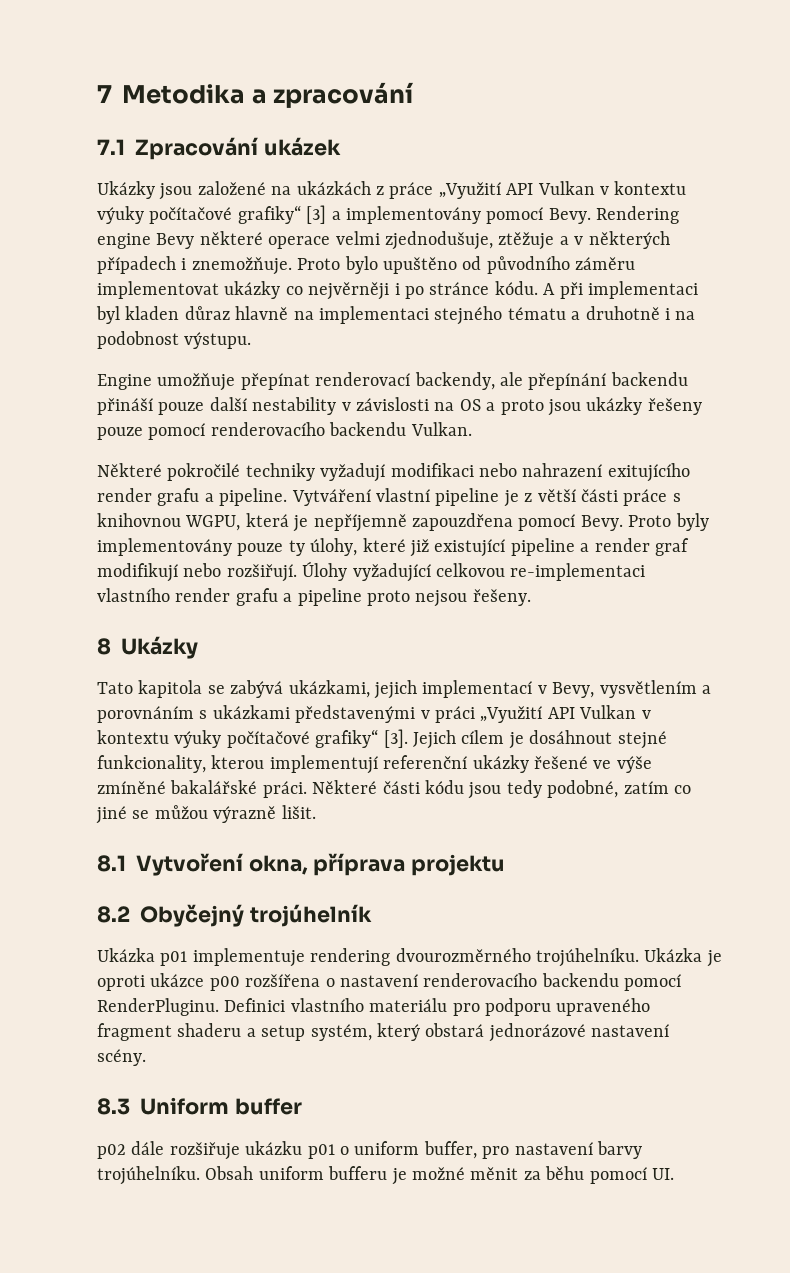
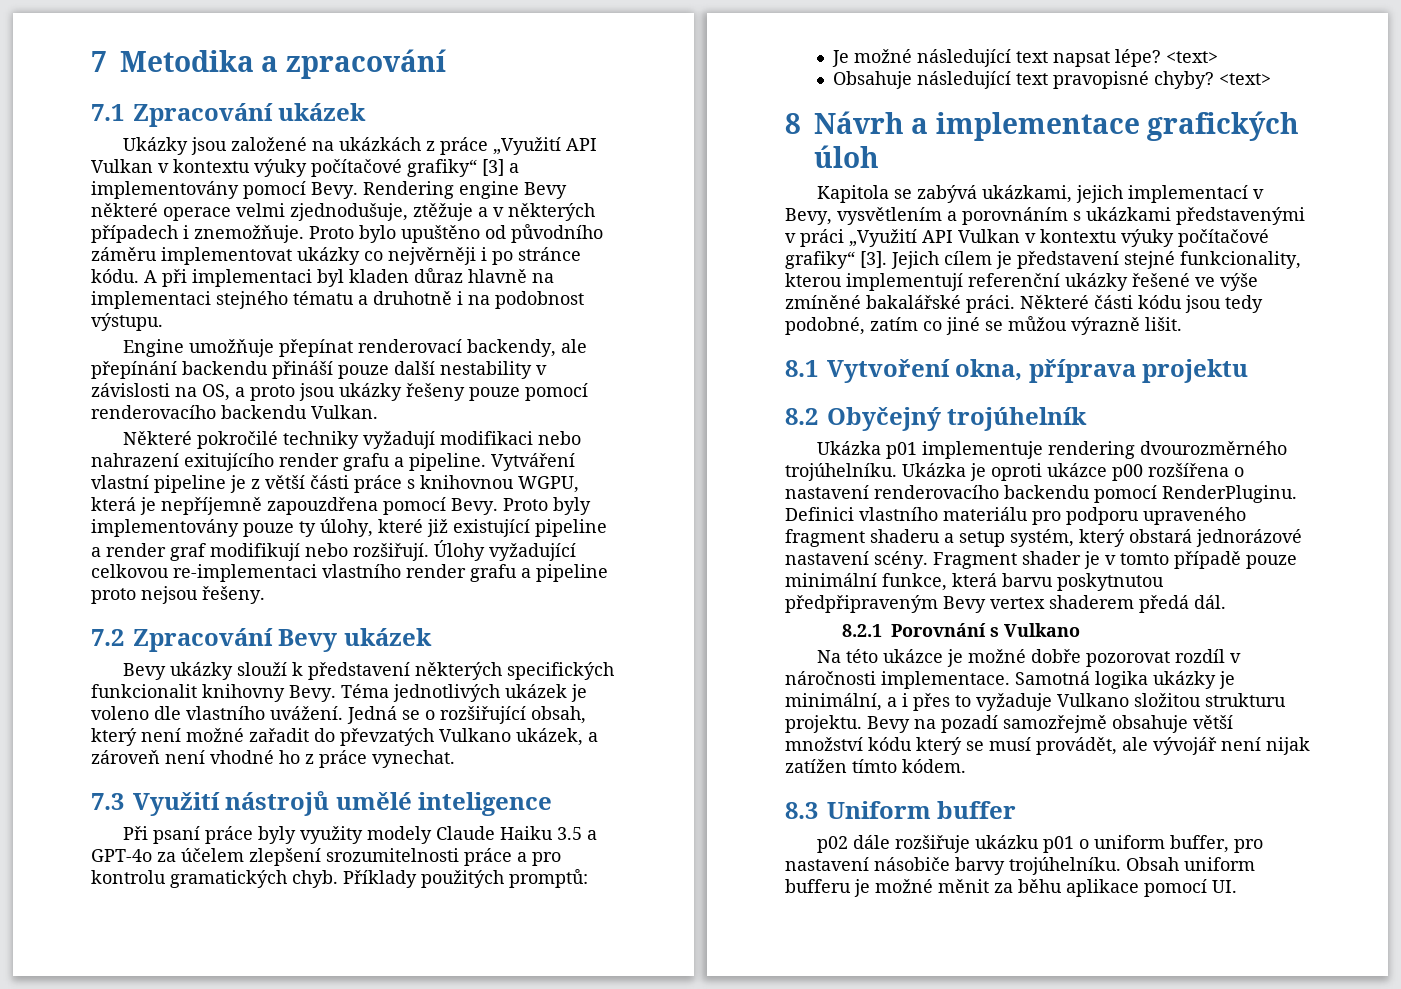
- Engine umožňuje přepínat renderovací backendy, ale přepínání backendu přináší pouze další nestability v závislosti na OS a proto jsou ukázky řešeny pouze pomocí renderovacího backendu Vulkan.
+ Engine umožňuje přepínat renderovací backendy, ale přepínání backendu přináší pouze další nestability v závislosti na OS, a proto jsou ukázky řešeny pouze pomocí renderovacího backendu Vulkan.
- 8 Ukázky
- Tato kapitola se zabývá ukázkami, jejich implementací v Bevy, vysvětlením a porovnáním s ukázkami představenými v práci „Využití API Vulkan v kontextu výuky počítačové grafiky“ [3].
+ 7.2 Zpracování Bevy ukázek
+ Bevy ukázky slouží k představení některých specifických funkcionalit knihovny Bevy. Téma jednotlivých ukázek je voleno dle vlastního uvážení. Jedná se o rozšiřující obsah, který není možné zařadit do převzatých Vulkano ukázek, a zároveň není vhodné ho z práce vynechat.
+ 7.3 Využití nástrojů umělé inteligence
+ Při psaní práce byly využity modely Claude Haiku 3.5 a GPT-4o za účelem zlepšení srozumitelnosti práce a pro kontrolu gramatických chyb. Příklady použitých promptů:
+ Je možné následující text napsat lépe? <text>
+ Obsahuje následující text pravopisné chyby? <text>
+ 8 Návrh a implementace grafických úloh
+ Kapitola se zabývá ukázkami, jejich implementací v Bevy, vysvětlením a porovnáním s ukázkami představenými v práci „Využití API Vulkan v kontextu výuky počítačové grafiky“ [3].
- Jejich cílem je dosáhnout stejné funkcionality, kterou implementují referenční ukázky řešené ve výše zmíněné bakalářské práci.
+ Jejich cílem je představení stejné funkcionality, kterou implementují referenční ukázky řešené ve výše zmíněné bakalářské práci.
+ Fragment shader je v tomto případě pouze minimální funkce, která barvu poskytnutou předpřipraveným Bevy vertex shaderem předá dál.
+ 8.2.1 Porovnání s Vulkano
+ Na této ukázce je možné dobře pozorovat rozdíl v náročnosti implementace. Samotná logika ukázky je minimální, a i přes to vyžaduje Vulkano složitou strukturu projektu. Bevy na pozadí samozřejmě obsahuje větší množství kódu který se musí provádět, ale vývojář není nijak zatížen tímto kódem.
- p02 dále rozšiřuje ukázku p01 o uniform buffer, pro nastavení barvy trojúhelníku.
+ p02 dále rozšiřuje ukázku p01 o uniform buffer, pro nastavení násobiče barvy trojúhelníku.
- Obsah uniform bufferu je možné měnit za běhu pomocí UI.
+ Obsah uniform bufferu je možné měnit za běhu aplikace pomocí UI.

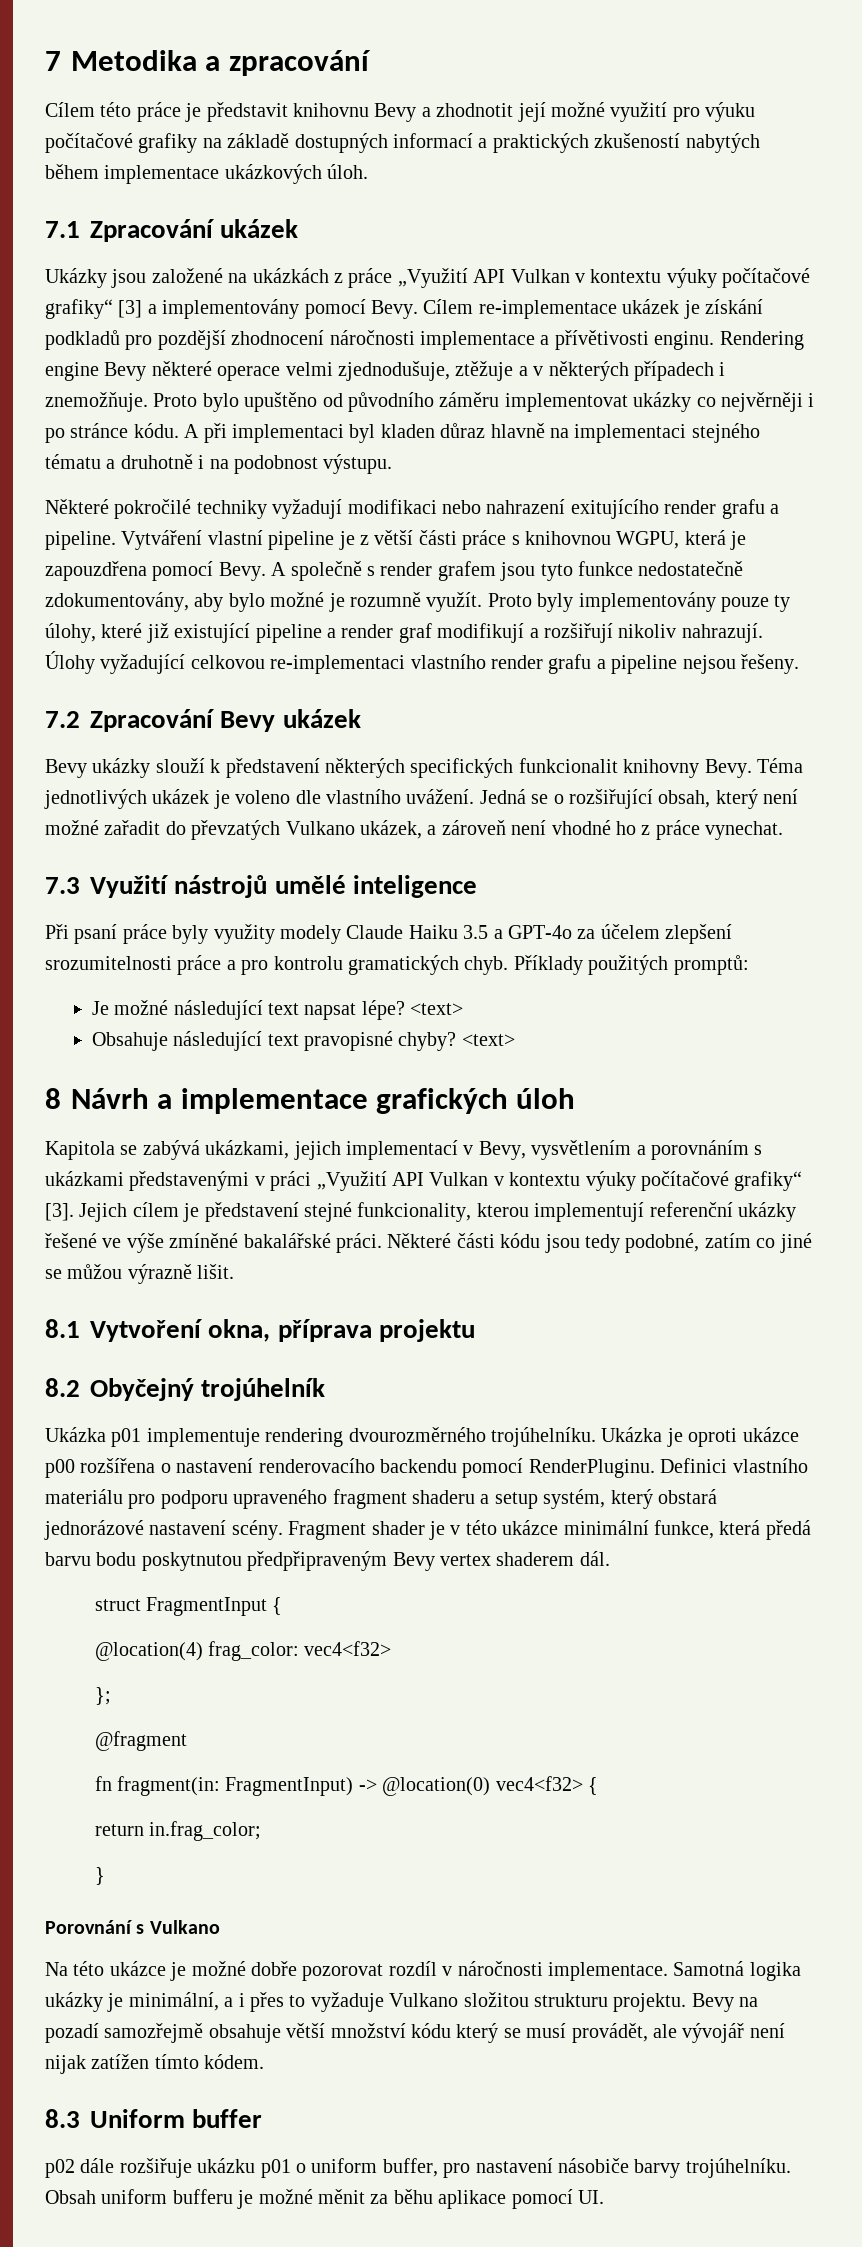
+ Cílem této práce je představit knihovnu Bevy a zhodnotit její možné využití pro výuku počítačové grafiky na základě dostupných informací a praktických zkušeností nabytých během implementace ukázkových úloh.
+ Cílem re-implementace ukázek je získání podkladů pro pozdější zhodnocení náročnosti implementace a přívětivosti enginu.
- Engine umožňuje přepínat renderovací backendy, ale přepínání backendu přináší pouze další nestability v závislosti na OS, a proto jsou ukázky řešeny pouze pomocí renderovacího backendu Vulkan.
- Vytváření vlastní pipeline je z větší části práce s knihovnou WGPU, která je nepříjemně zapouzdřena pomocí Bevy.
+ Vytváření vlastní pipeline je z větší části práce s knihovnou WGPU, která je zapouzdřena pomocí Bevy.
+ A společně s render grafem jsou tyto funkce nedostatečně zdokumentovány, aby bylo možné je rozumně využít.
- Proto byly implementovány pouze ty úlohy, které již existující pipeline a render graf modifikují nebo rozšiřují.
+ Proto byly implementovány pouze ty úlohy, které již existující pipeline a render graf modifikují a rozšiřují nikoliv nahrazují.
- Úlohy vyžadující celkovou re-implementaci vlastního render grafu a pipeline proto nejsou řešeny.
+ Úlohy vyžadující celkovou re-implementaci vlastního render grafu a pipeline nejsou řešeny.
- Fragment shader je v tomto případě pouze minimální funkce, která barvu poskytnutou předpřipraveným Bevy vertex shaderem předá dál.
+ Fragment shader je v této ukázce minimální funkce, která předá barvu bodu poskytnutou předpřipraveným Bevy vertex shaderem dál.
- 8.2.1 Porovnání s Vulkano
+ struct FragmentInput {
+ @location(4) frag_color: vec4<f32>
+ };
+ @fragment
+ fn fragment(in: FragmentInput) -> @location(0) vec4<f32> {
+ return in.frag_color;
+ }
+ Porovnání s Vulkano

